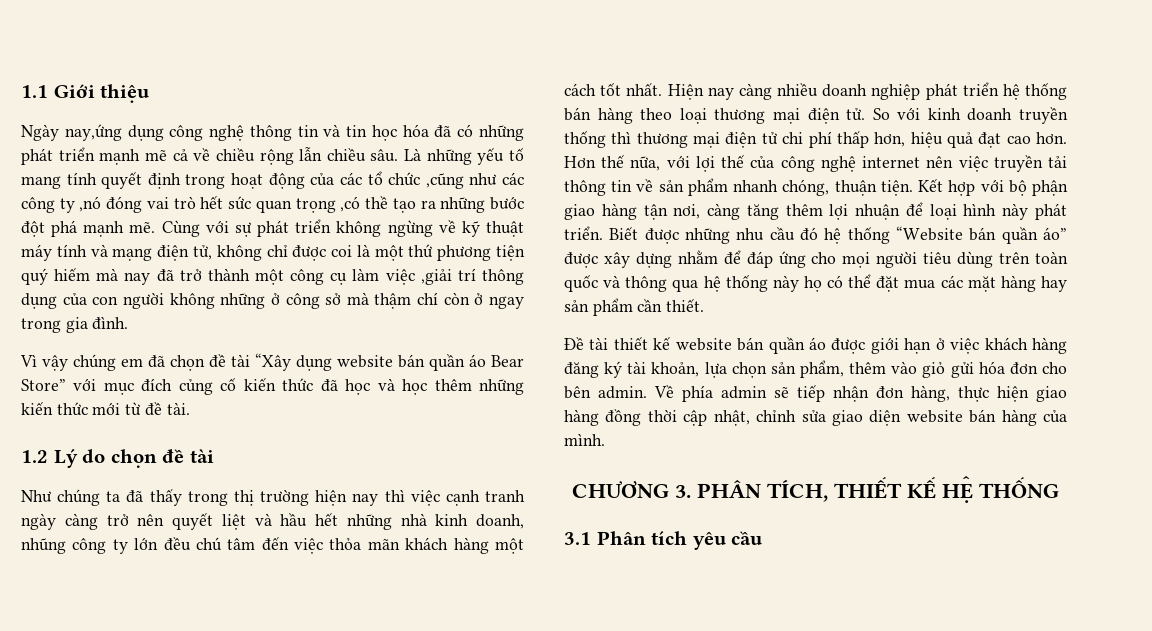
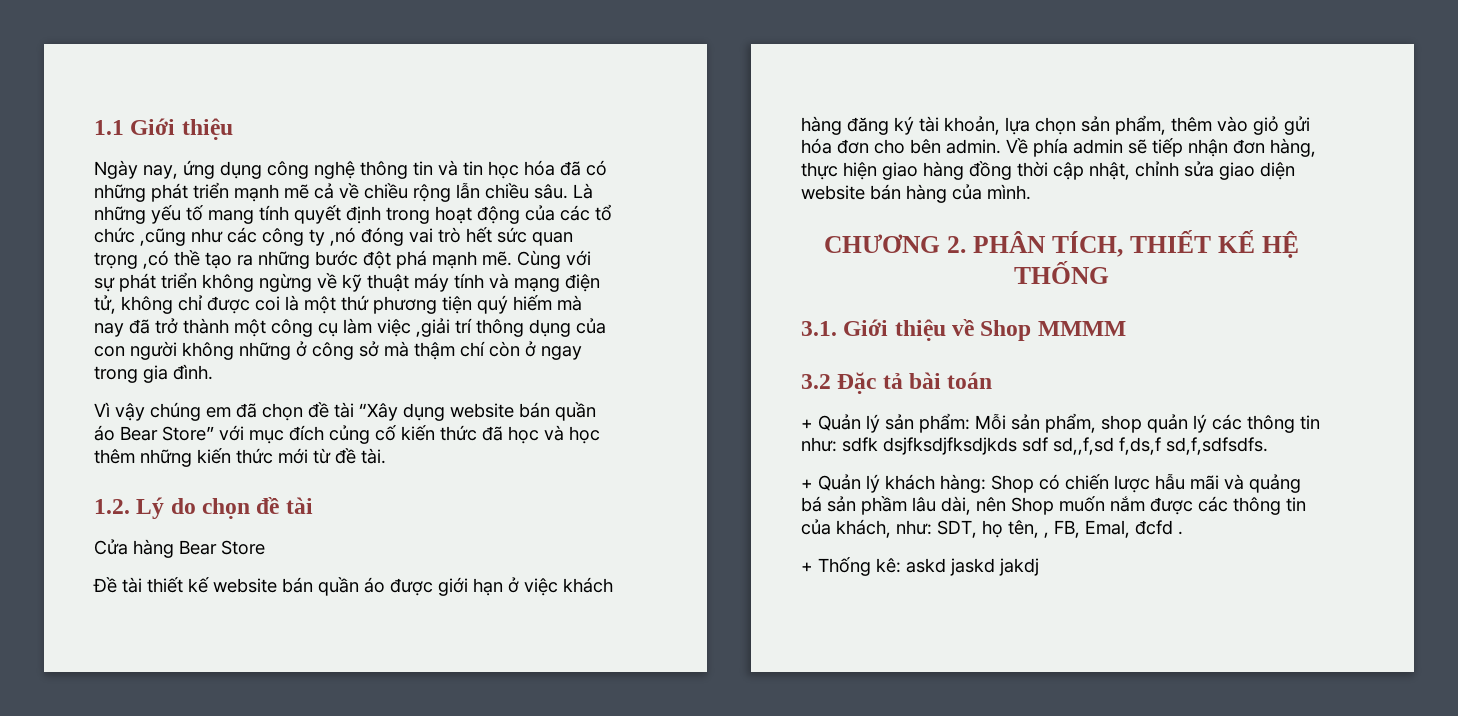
- Ngày nay,ứng dụng công nghệ thông tin và tin học hóa đã có những phát triển mạnh mẽ cả về chiều rộng lẫn chiều sâu.
+ Ngày nay, ứng dụng công nghệ thông tin và tin học hóa đã có những phát triển mạnh mẽ cả về chiều rộng lẫn chiều sâu.
- 1.2 Lý do chọn đề tài
+ 1.2. Lý do chọn đề tài
- Như chúng ta đã thấy trong thị trường hiện nay thì việc cạnh tranh ngày càng trở nên quyết liệt và hầu hết những nhà kinh doanh, nhũng công ty lớn đều chú tâm đến việc thỏa mãn khách hàng một cách tốt nhất. Hiện nay càng nhiều doanh nghiệp phát triển hệ thống bán hàng theo loại thương mại điện tử. So với kinh doanh truyền thống thì thương mại điện tử chi phí thấp hơn, hiệu quả đạt cao hơn. Hơn thế nữa, với lợi thế của công nghệ internet nên việc truyền tải thông tin về sản phẩm nhanh chóng, thuận tiện. Kết hợp với bộ phận giao hàng tận nơi, càng tăng thêm lợi nhuận để loại hình này phát triển. Biết được những nhu cầu đó hệ thống “Website bán quần áo” được xây dựng nhằm để đáp ứng cho mọi người tiêu dùng trên toàn quốc và thông qua hệ thống này họ có thể đặt mua các mặt hàng hay sản phẩm cần thiết.
+ Cửa hàng Bear Store
- CHƯƠNG 3. PHÂN TÍCH, THIẾT KẾ HỆ THỐNG
+ CHƯƠNG 2. PHÂN TÍCH, THIẾT KẾ HỆ THỐNG
- 3.1 Phân tích yêu cầu
+ 3.1. Giới thiệu về Shop MMMM
+ 3.2 Đặc tả bài toán
+ + Quản lý sản phẩm: Mỗi sản phẩm, shop quản lý các thông tin như: sdfk dsjfksdjfksdjkds sdf sd,,f,sd f,ds,f sd,f,sdfsdfs.
+ + Quản lý khách hàng: Shop có chiến lược hẫu mãi và quảng bá sản phầm lâu dài, nên Shop muốn nắm được các thông tin của khách, như: SDT, họ tên, , FB, Emal, đcfd .
+ + Thống kê: askd jaskd jakdj

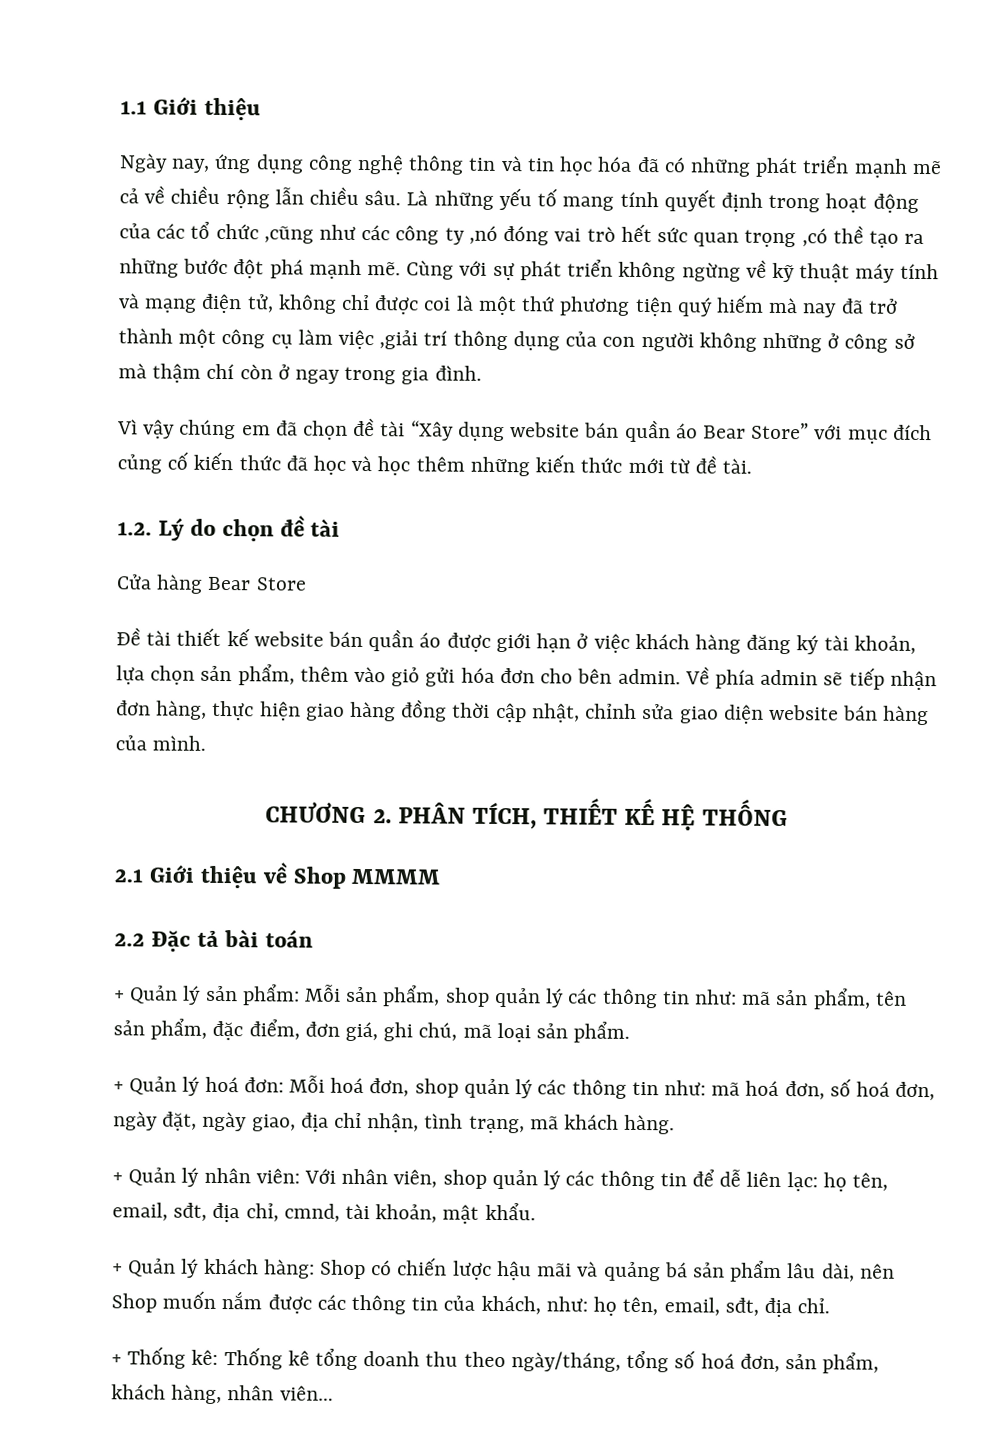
- 3.1. Giới thiệu về Shop MMMM
+ 2.1 Giới thiệu về Shop MMMM
- 3.2 Đặc tả bài toán
+ 2.2 Đặc tả bài toán
- + Quản lý sản phẩm: Mỗi sản phẩm, shop quản lý các thông tin như: sdfk dsjfksdjfksdjkds sdf sd,,f,sd f,ds,f sd,f,sdfsdfs.
+ + Quản lý sản phẩm: Mỗi sản phẩm, shop quản lý các thông tin như: mã sản phẩm, tên sản phẩm, đặc điểm, đơn giá, ghi chú, mã loại sản phẩm.
+ + Quản lý hoá đơn: Mỗi hoá đơn, shop quản lý các thông tin như: mã hoá đơn, số hoá đơn, ngày đặt, ngày giao, địa chỉ nhận, tình trạng, mã khách hàng.
+ + Quản lý nhân viên: Với nhân viên, shop quản lý các thông tin để dễ liên lạc: họ tên, email, sđt, địa chỉ, cmnd, tài khoản, mật khẩu.
- + Quản lý khách hàng: Shop có chiến lược hẫu mãi và quảng bá sản phầm lâu dài, nên Shop muốn nắm được các thông tin của khách, như: SDT, họ tên, , FB, Emal, đcfd .
- + Thống kê: askd jaskd jakdj
+ + Quản lý khách hàng: Shop có chiến lược hậu mãi và quảng bá sản phẩm lâu dài, nên Shop muốn nắm được các thông tin của khách, như: họ tên, email, sđt, địa chỉ.
+ + Thống kê: Thống kê tổng doanh thu theo ngày/tháng, tổng số hoá đơn, sản phẩm, khách hàng, nhân viên…

